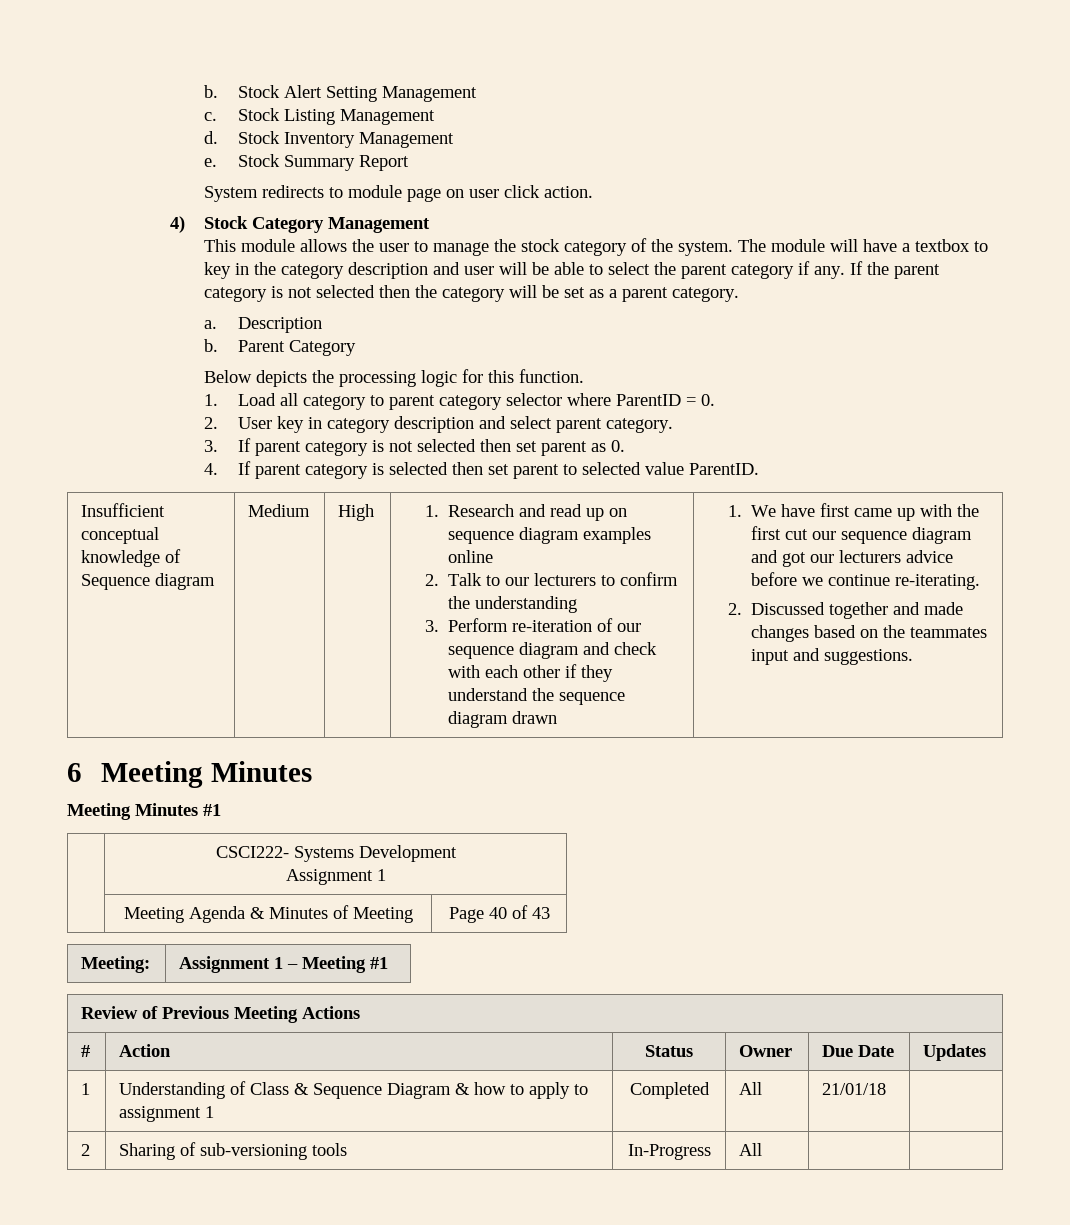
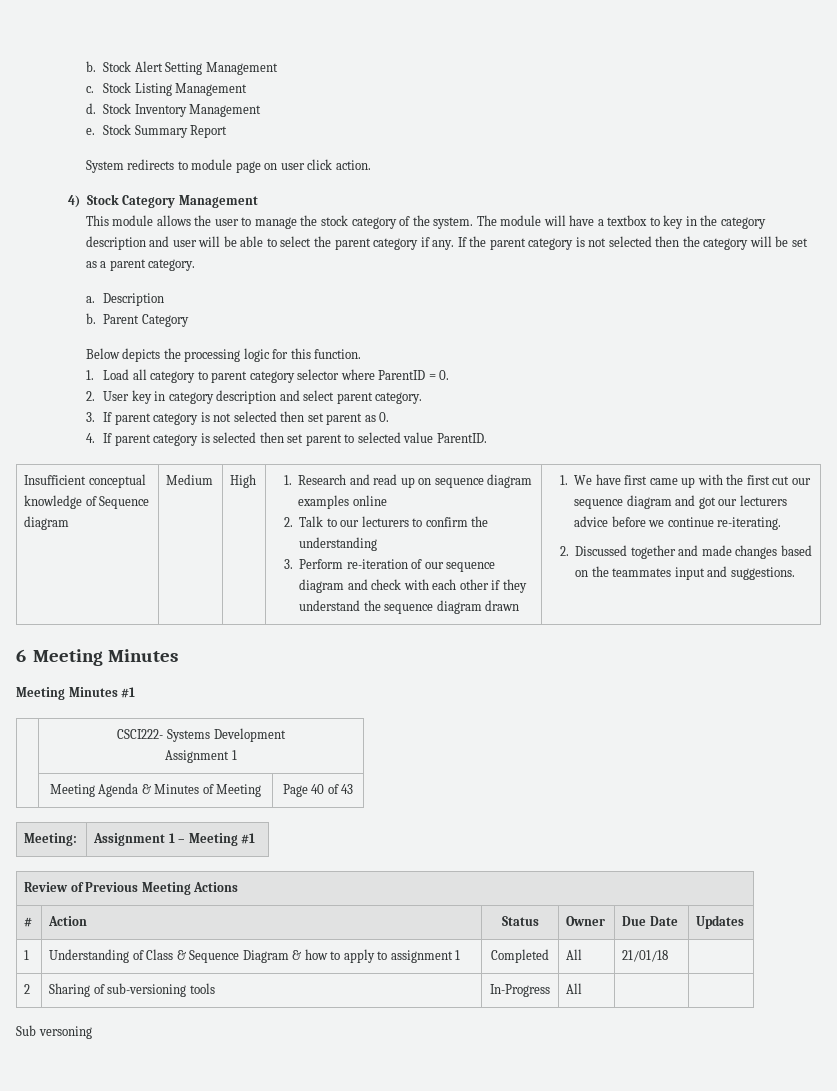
+ Sub versoning

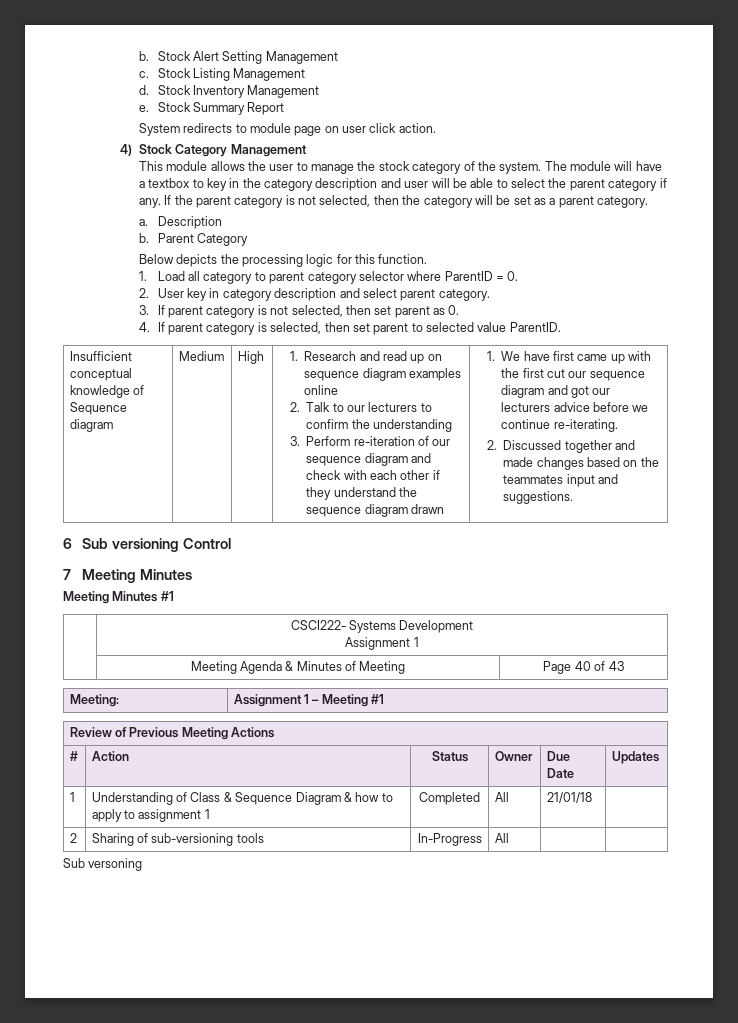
- If the parent category is not selected then the category will be set as a parent category.
+ If the parent category is not selected, then the category will be set as a parent category.
- 3. If parent category is not selected then set parent as 0.
+ 3. If parent category is not selected, then set parent as 0.
- 4. If parent category is selected then set parent to selected value ParentID.
+ 4. If parent category is selected, then set parent to selected value ParentID.
- 6 Meeting Minutes
+ 6 Sub versioning Control
+ 7 Meeting Minutes

